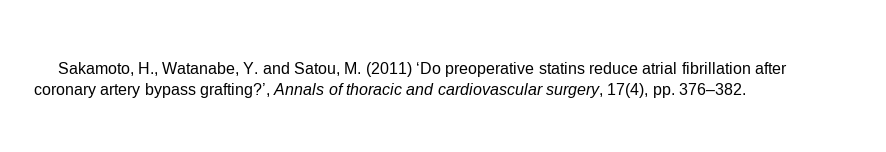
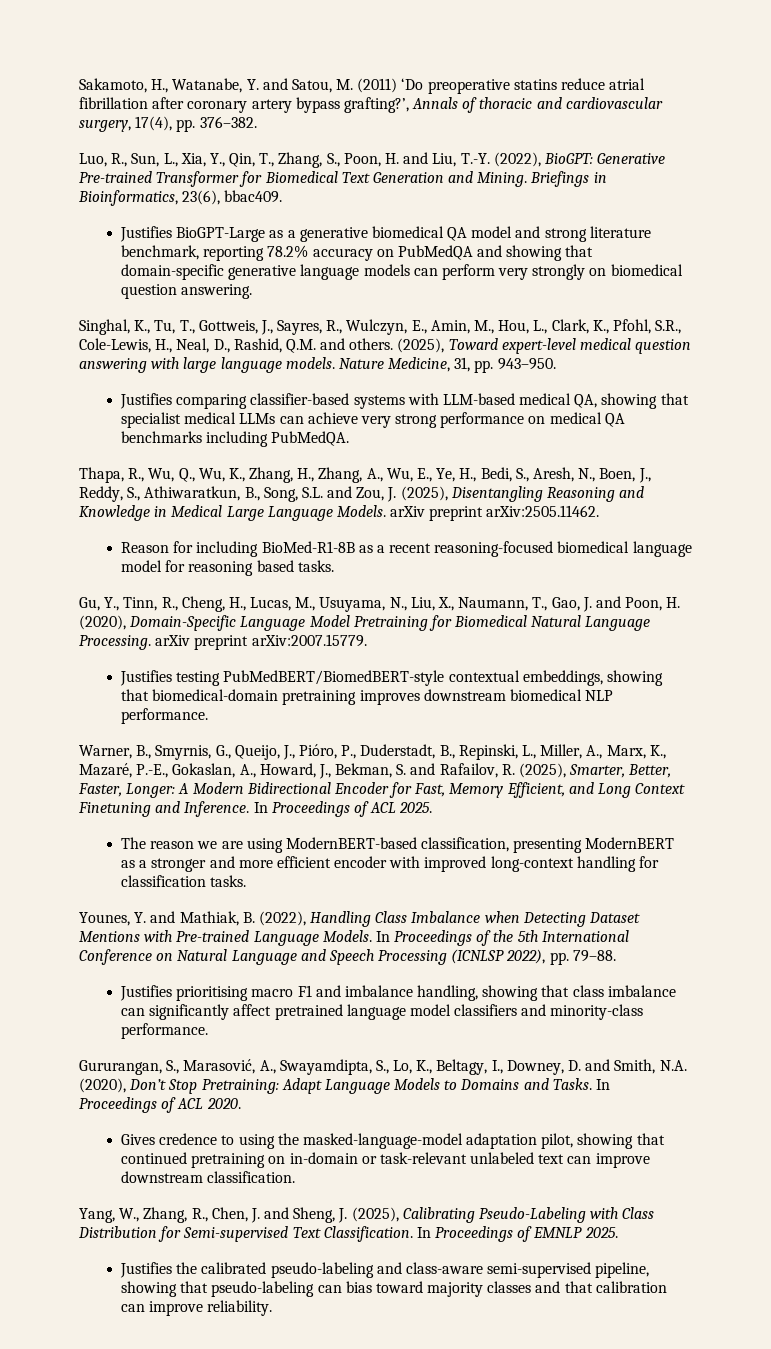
+ Luo, R., Sun, L., Xia, Y., Qin, T., Zhang, S., Poon, H. and Liu, T.-Y. (2022), BioGPT: Generative Pre-trained Transformer for Biomedical Text Generation and Mining. Briefings in Bioinformatics, 23(6), bbac409.
+ Justifies BioGPT-Large as a generative biomedical QA model and strong literature benchmark, reporting 78.2% accuracy on PubMedQA and showing that domain-specific generative language models can perform very strongly on biomedical question answering.
+ Singhal, K., Tu, T., Gottweis, J., Sayres, R., Wulczyn, E., Amin, M., Hou, L., Clark, K., Pfohl, S.R., Cole-Lewis, H., Neal, D., Rashid, Q.M. and others. (2025), Toward expert-level medical question answering with large language models. Nature Medicine, 31, pp. 943–950.
+ Justifies comparing classifier-based systems with LLM-based medical QA, showing that specialist medical LLMs can achieve very strong performance on medical QA benchmarks including PubMedQA.
+ Thapa, R., Wu, Q., Wu, K., Zhang, H., Zhang, A., Wu, E., Ye, H., Bedi, S., Aresh, N., Boen, J., Reddy, S., Athiwaratkun, B., Song, S.L. and Zou, J. (2025), Disentangling Reasoning and Knowledge in Medical Large Language Models. arXiv preprint arXiv:2505.11462.
+ Reason for including BioMed-R1-8B as a recent reasoning-focused biomedical language model for reasoning based tasks.
+ Gu, Y., Tinn, R., Cheng, H., Lucas, M., Usuyama, N., Liu, X., Naumann, T., Gao, J. and Poon, H. (2020), Domain-Specific Language Model Pretraining for Biomedical Natural Language Processing. arXiv preprint arXiv:2007.15779.
+ Justifies testing PubMedBERT/BiomedBERT-style contextual embeddings, showing that biomedical-domain pretraining improves downstream biomedical NLP performance.
+ Warner, B., Smyrnis, G., Queijo, J., Pióro, P., Duderstadt, B., Repinski, L., Miller, A., Marx, K., Mazaré, P.-E., Gokaslan, A., Howard, J., Bekman, S. and Rafailov, R. (2025), Smarter, Better, Faster, Longer: A Modern Bidirectional Encoder for Fast, Memory Efficient, and Long Context Finetuning and Inference. In Proceedings of ACL 2025.
+ The reason we are using ModernBERT-based classification, presenting ModernBERT as a stronger and more efficient encoder with improved long-context handling for classification tasks.
+ Younes, Y. and Mathiak, B. (2022), Handling Class Imbalance when Detecting Dataset Mentions with Pre-trained Language Models. In Proceedings of the 5th International Conference on Natural Language and Speech Processing (ICNLSP 2022), pp. 79–88.
+ Justifies prioritising macro F1 and imbalance handling, showing that class imbalance can significantly affect pretrained language model classifiers and minority-class performance.
+ Gururangan, S., Marasović, A., Swayamdipta, S., Lo, K., Beltagy, I., Downey, D. and Smith, N.A. (2020), Don’t Stop Pretraining: Adapt Language Models to Domains and Tasks. In Proceedings of ACL 2020.
+ Gives credence to using the masked-language-model adaptation pilot, showing that continued pretraining on in-domain or task-relevant unlabeled text can improve downstream classification.
+ Yang, W., Zhang, R., Chen, J. and Sheng, J. (2025), Calibrating Pseudo-Labeling with Class Distribution for Semi-supervised Text Classification. In Proceedings of EMNLP 2025.
+ Justifies the calibrated pseudo-labeling and class-aware semi-supervised pipeline, showing that pseudo-labeling can bias toward majority classes and that calibration can improve reliability.

